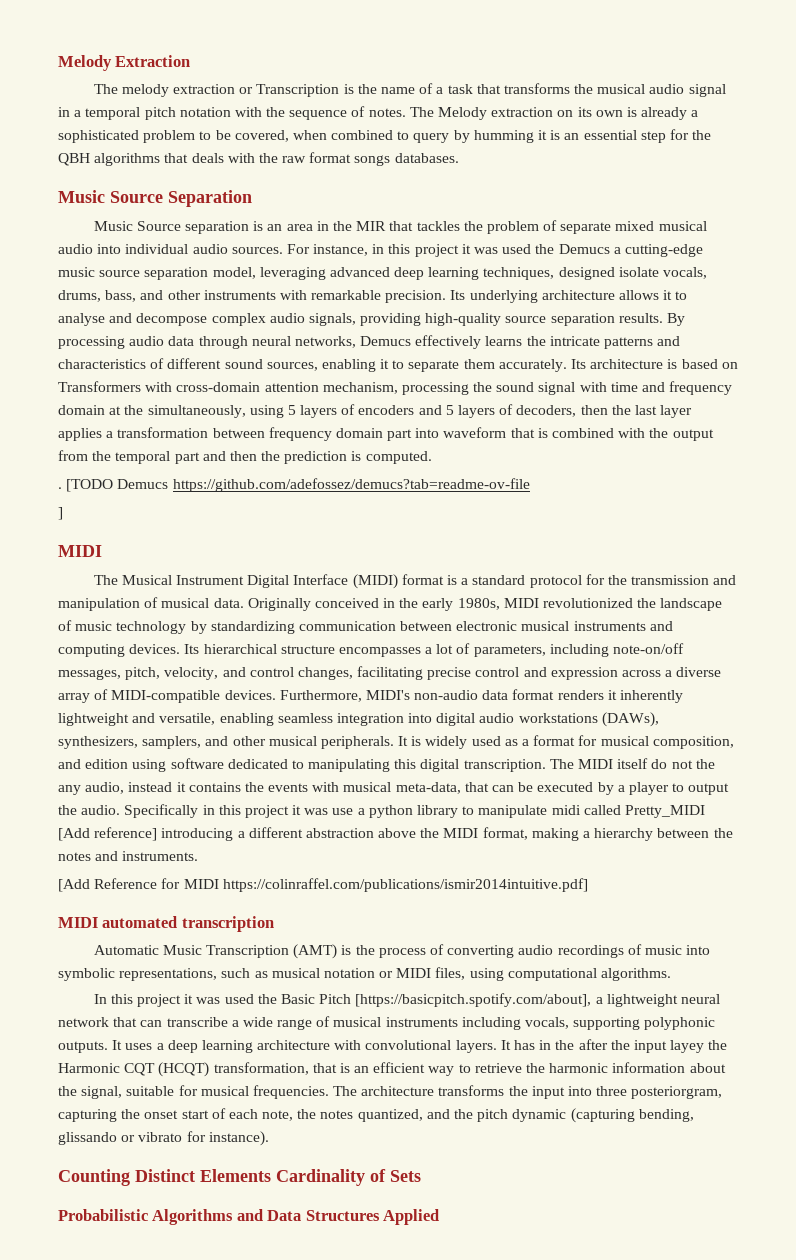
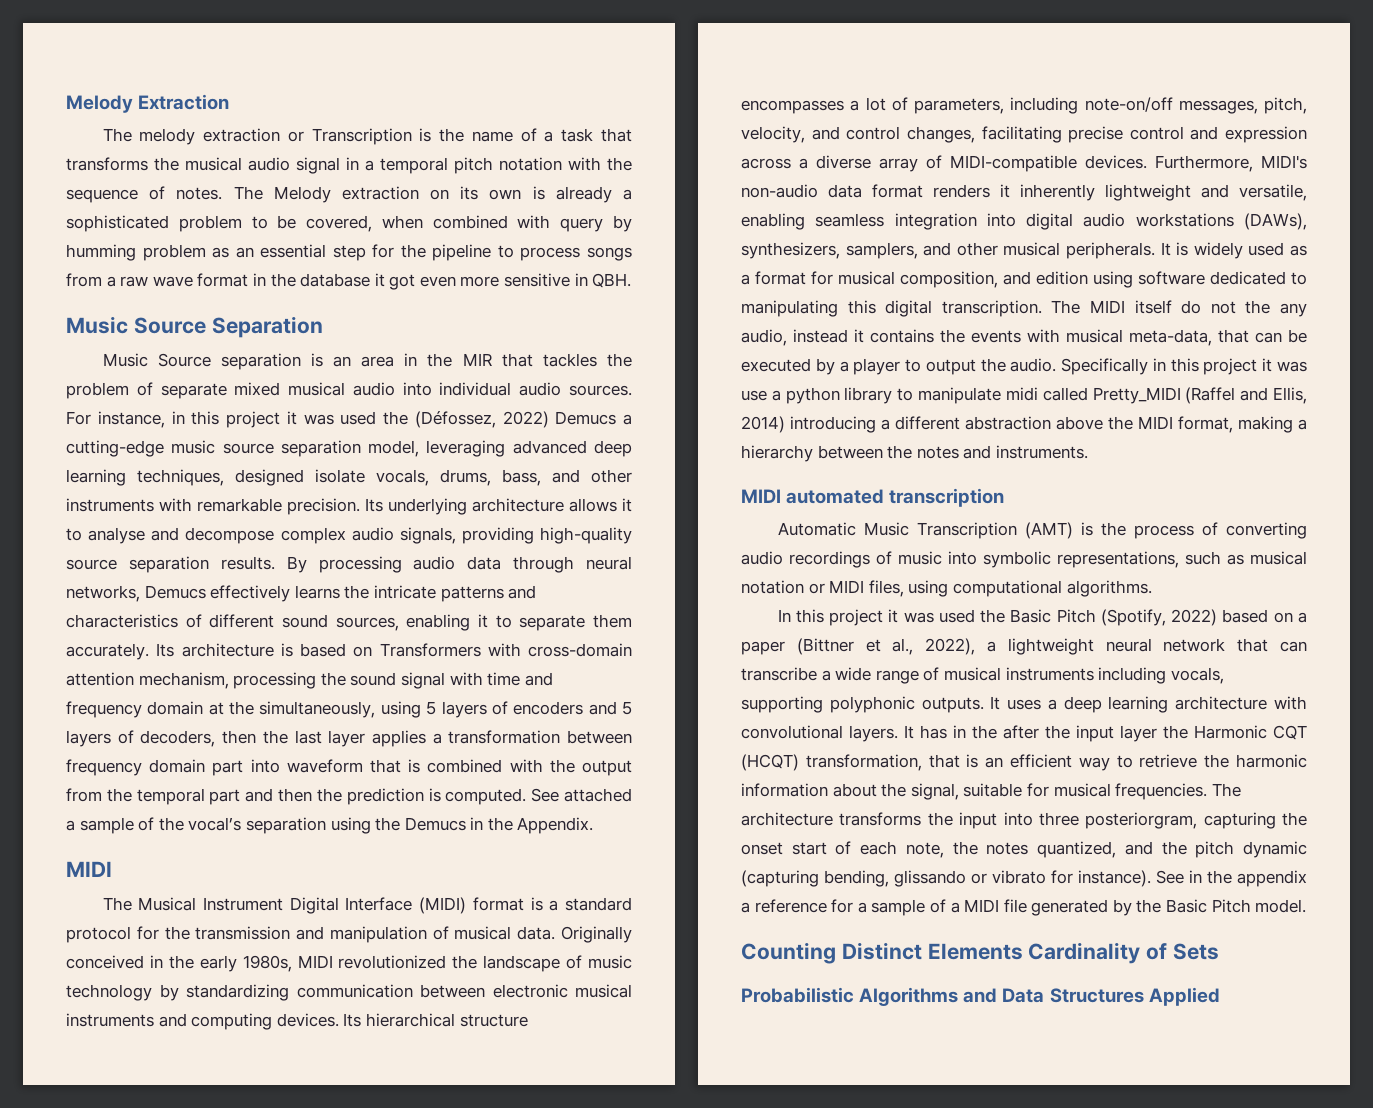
- The Melody extraction on its own is already a sophisticated problem to be covered, when combined to query by humming it is an essential step for the QBH algorithms that deals with the raw format songs databases.
+ The Melody extraction on its own is already a sophisticated problem to be covered, when combined with query by humming problem as an essential step for the pipeline to process songs from a raw wave format in the database it got even more sensitive in QBH.
- For instance, in this project it was used the Demucs a cutting-edge music source separation model, leveraging advanced deep learning techniques, designed isolate vocals, drums, bass, and other instruments with remarkable precision.
+ For instance, in this project it was used the (Défossez, 2022) Demucs a cutting-edge music source separation model, leveraging advanced deep learning techniques, designed isolate vocals, drums, bass, and other instruments with remarkable precision.
- Its architecture is based on Transformers with cross-domain attention mechanism, processing the sound signal with time and frequency domain at the simultaneously, using 5 layers of encoders and 5 layers of decoders, then the last layer applies a transformation between frequency domain part into waveform that is combined with the output from the temporal part and then the prediction is computed.
- . [TODO Demucs https://github.com/adefossez/demucs?tab=readme-ov-file
- ]
+ Its architecture is based on Transformers with cross-domain attention mechanism, processing the sound signal with time and frequency domain at the simultaneously, using 5 layers of encoders and 5 layers of decoders, then the last layer applies a transformation between frequency domain part into waveform that is combined with the output from the temporal part and then the prediction is computed. See attached a sample of the vocal’s separation using the Demucs in the Appendix.
- Specifically in this project it was use a python library to manipulate midi called Pretty_MIDI [Add reference] introducing a different abstraction above the MIDI format, making a hierarchy between the notes and instruments.
+ Specifically in this project it was use a python library to manipulate midi called Pretty_MIDI (Raffel and Ellis, 2014) introducing a different abstraction above the MIDI format, making a hierarchy between the notes and instruments.
- [Add Reference for MIDI https://colinraffel.com/publications/ismir2014intuitive.pdf]
- In this project it was used the Basic Pitch [https://basicpitch.spotify.com/about], a lightweight neural network that can transcribe a wide range of musical instruments including vocals, supporting polyphonic outputs.
+ In this project it was used the Basic Pitch (Spotify, 2022) based on a paper (Bittner et al., 2022), a lightweight neural network that can transcribe a wide range of musical instruments including vocals, supporting polyphonic outputs.
- It has in the after the input layey the Harmonic CQT (HCQT) transformation, that is an efficient way to retrieve the harmonic information about the signal, suitable for musical frequencies.
+ It has in the after the input layer the Harmonic CQT (HCQT) transformation, that is an efficient way to retrieve the harmonic information about the signal, suitable for musical frequencies.
+ See in the appendix a reference for a sample of a MIDI file generated by the Basic Pitch model.

